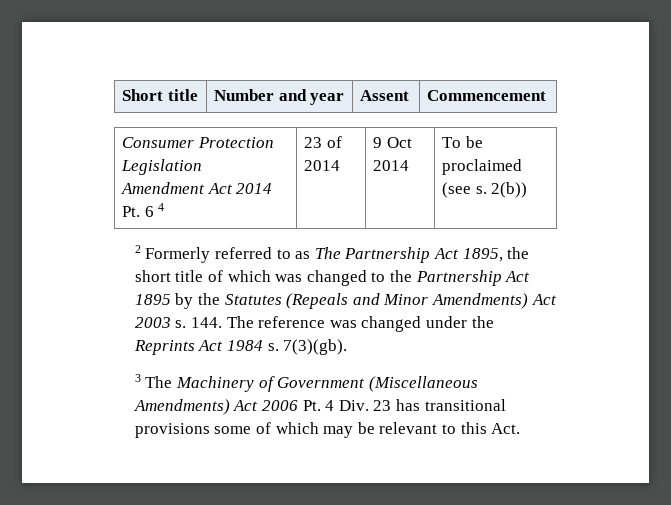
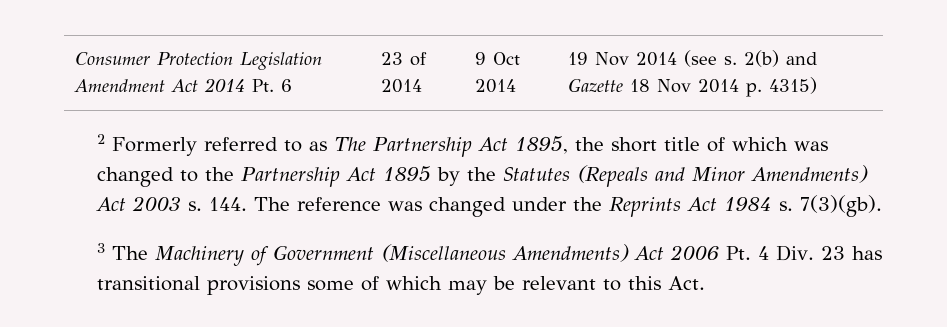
- Short title | Number and year | Assent | Commencement
- Consumer Protection Legislation Amendment Act 2014 Pt. 6 4 | 23 of 2014 | 9 Oct 2014 | To be proclaimed (see s. 2(b))
+ Consumer Protection Legislation Amendment Act 2014 Pt. 6 | 23 of 2014 | 9 Oct 2014 | 19 Nov 2014 (see s. 2(b) and Gazette 18 Nov 2014 p. 4315)

